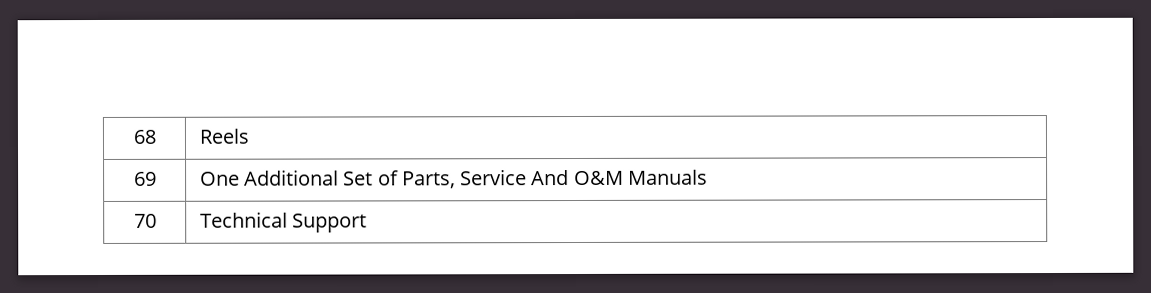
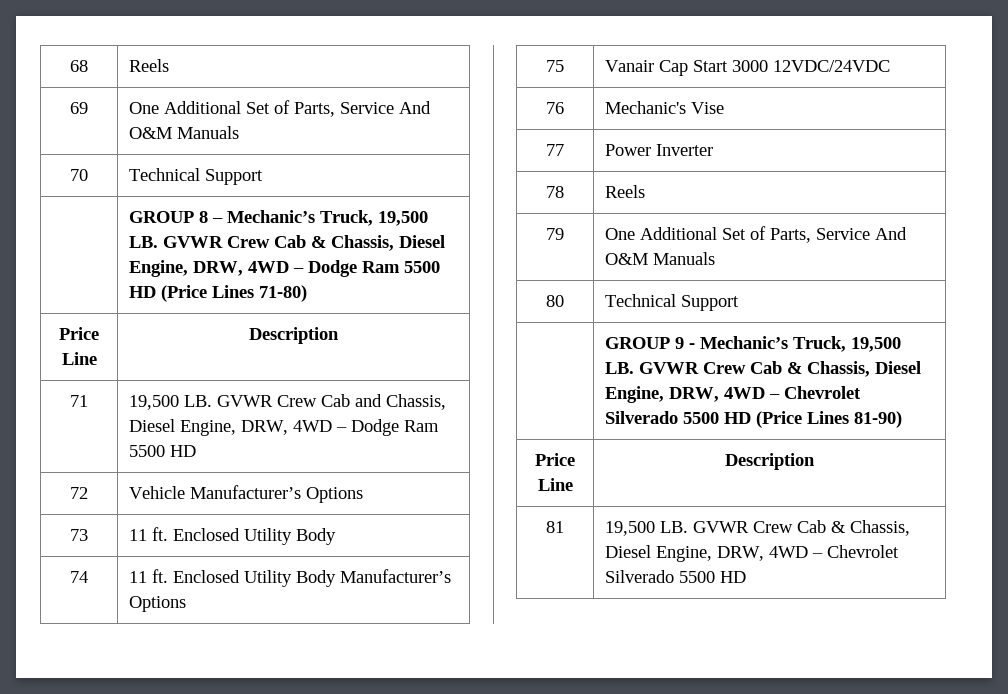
+ | GROUP 8 – Mechanic’s Truck, 19,500 LB. GVWR Crew Cab & Chassis, Diesel Engine, DRW, 4WD – Dodge Ram 5500 HD (Price Lines 71-80)
+ Price Line | Description
+ 71 | 19,500 LB. GVWR Crew Cab and Chassis, Diesel Engine, DRW, 4WD – Dodge Ram 5500 HD
+ 72 | Vehicle Manufacturer’s Options
+ 73 | 11 ft. Enclosed Utility Body
+ 74 | 11 ft. Enclosed Utility Body Manufacturer’s Options
+ 75 | Vanair Cap Start 3000 12VDC/24VDC
+ 76 | Mechanic's Vise
+ 77 | Power Inverter
+ 78 | Reels
+ 79 | One Additional Set of Parts, Service And O&M Manuals
+ 80 | Technical Support
+ | GROUP 9 - Mechanic’s Truck, 19,500 LB. GVWR Crew Cab & Chassis, Diesel Engine, DRW, 4WD – Chevrolet Silverado 5500 HD (Price Lines 81-90)
+ Price Line | Description
+ 81 | 19,500 LB. GVWR Crew Cab & Chassis, Diesel Engine, DRW, 4WD – Chevrolet Silverado 5500 HD

